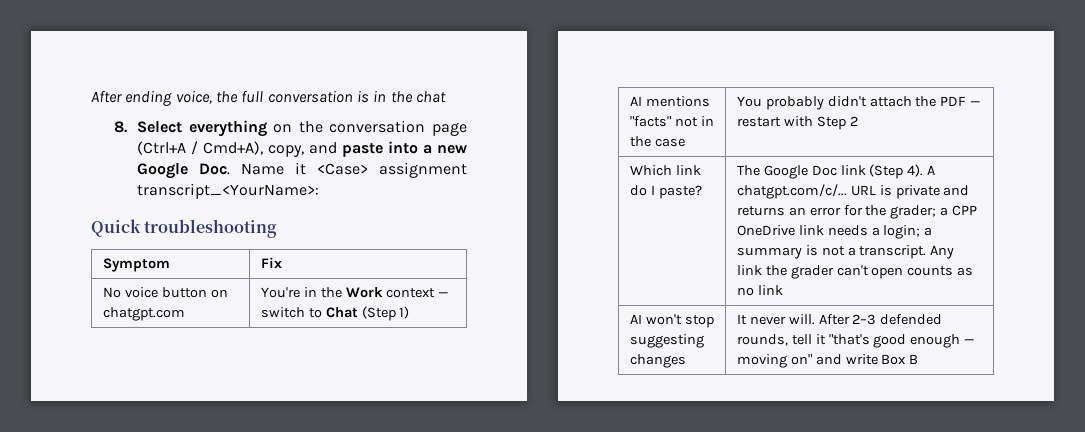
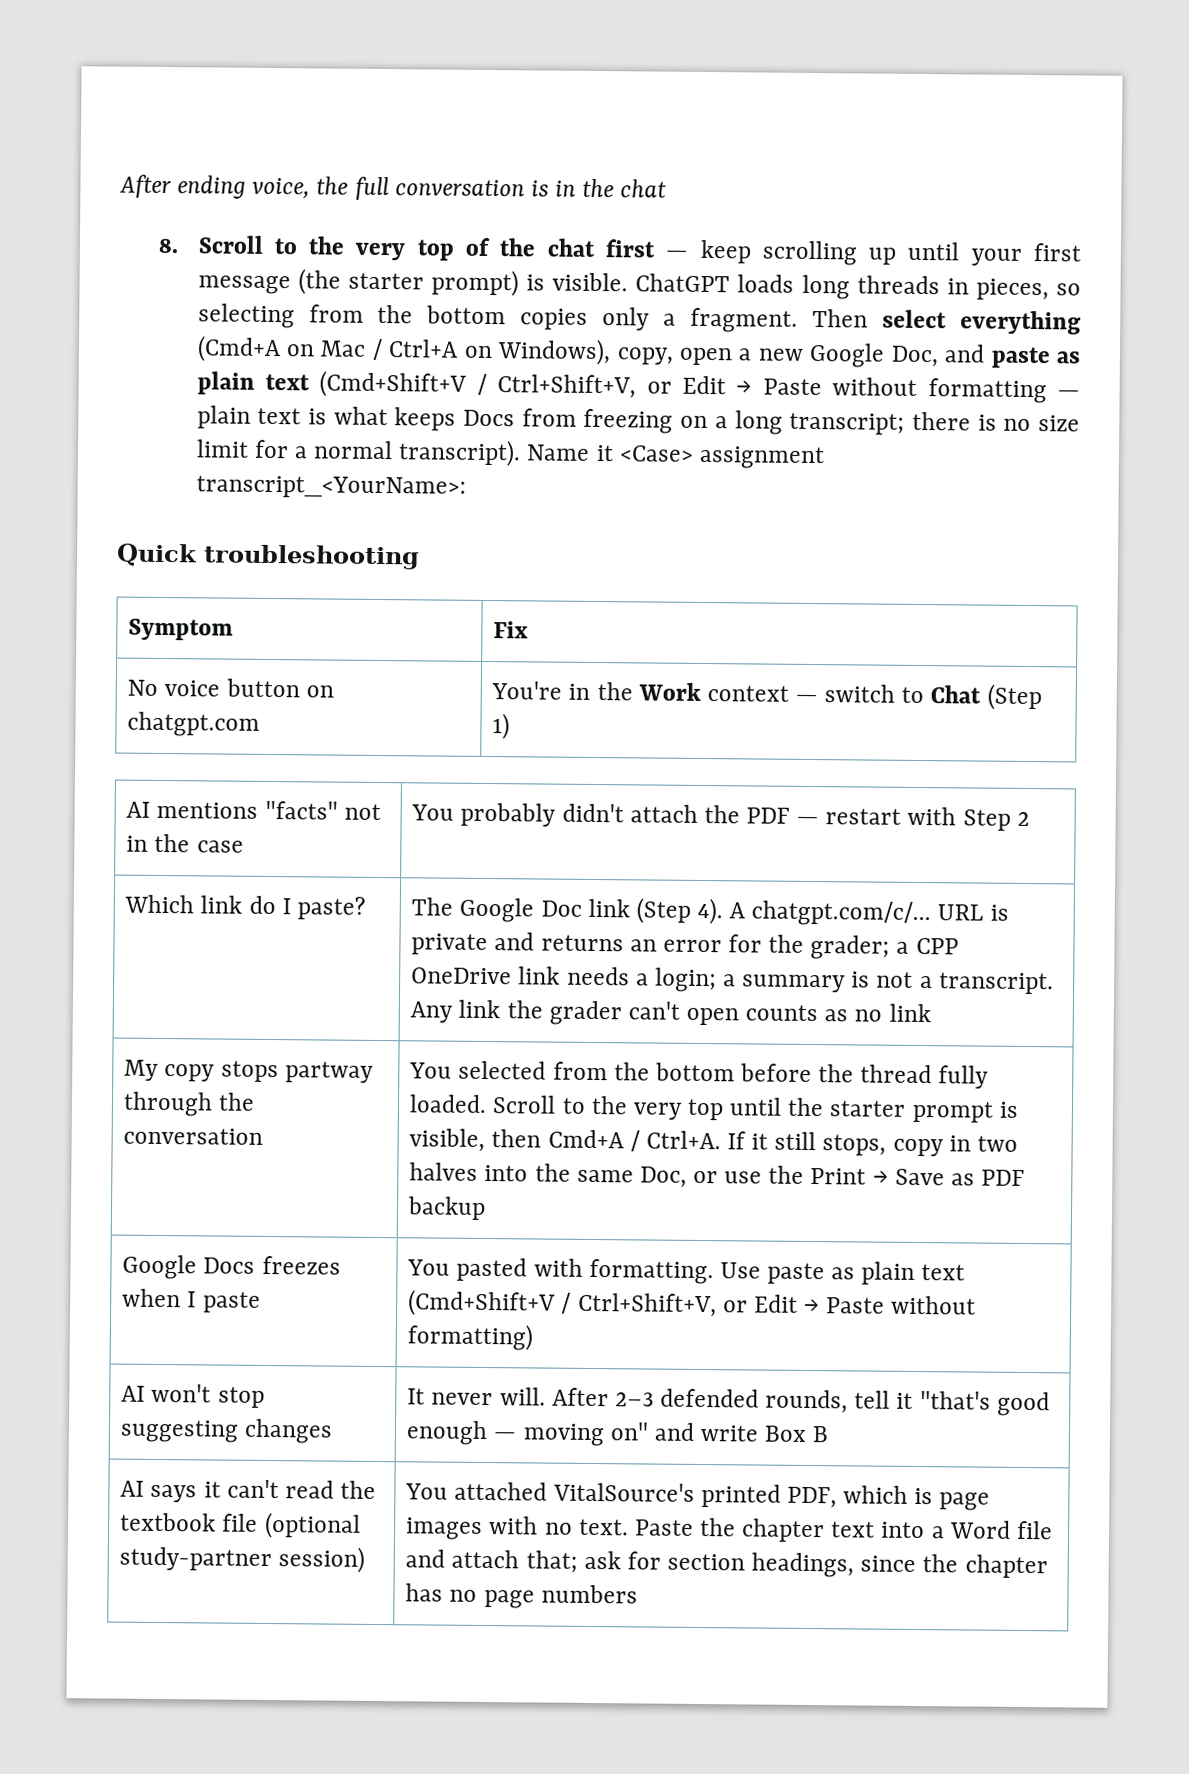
- 8. Select everything on the conversation page (Ctrl+A / Cmd+A), copy, and paste into a new Google Doc. Name it <Case> assignment transcript_<YourName>:
+ 8. Scroll to the very top of the chat first — keep scrolling up until your first message (the starter prompt) is visible. ChatGPT loads long threads in pieces, so selecting from the bottom copies only a fragment. Then select everything (Cmd+A on Mac / Ctrl+A on Windows), copy, open a new Google Doc, and paste as plain text (Cmd+Shift+V / Ctrl+Shift+V, or Edit → Paste without formatting — plain text is what keeps Docs from freezing on a long transcript; there is no size limit for a normal transcript). Name it <Case> assignment transcript_<YourName>:
+ My copy stops partway through the conversation | You selected from the bottom before the thread fully loaded. Scroll to the very top until the starter prompt is visible, then Cmd+A / Ctrl+A. If it still stops, copy in two halves into the same Doc, or use the Print → Save as PDF backup
+ Google Docs freezes when I paste | You pasted with formatting. Use paste as plain text (Cmd+Shift+V / Ctrl+Shift+V, or Edit → Paste without formatting)
+ AI says it can't read the textbook file (optional study-partner session) | You attached VitalSource's printed PDF, which is page images with no text. Paste the chapter text into a Word file and attach that; ask for section headings, since the chapter has no page numbers

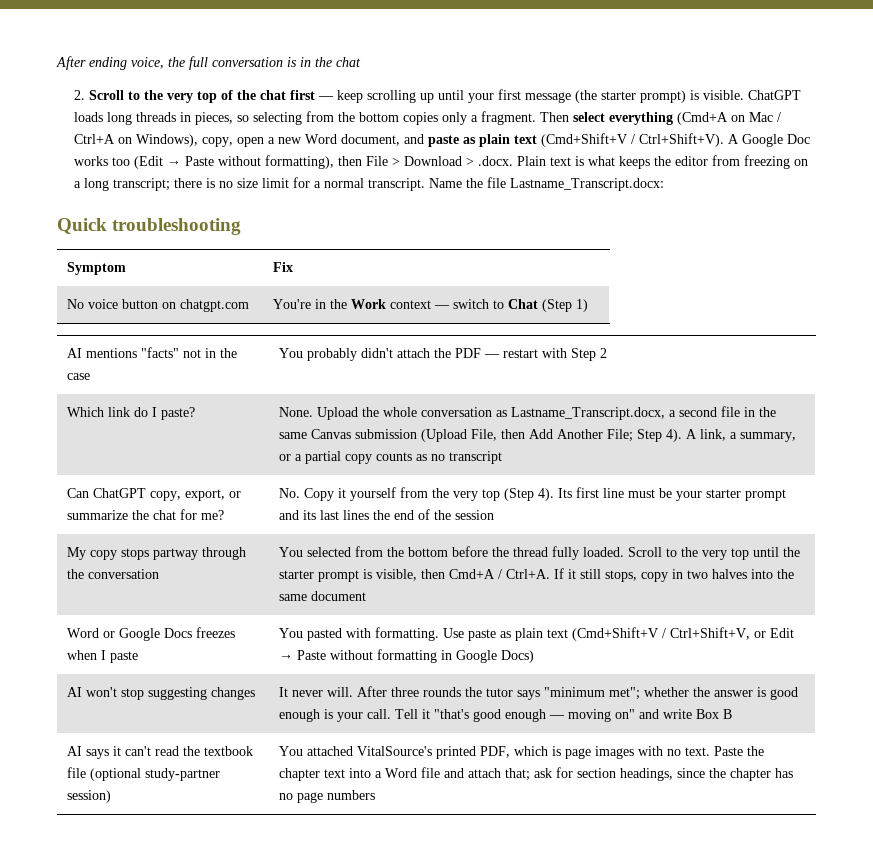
- 8. Scroll to the very top of the chat first — keep scrolling up until your first message (the starter prompt) is visible.
+ 2. Scroll to the very top of the chat first — keep scrolling up until your first message (the starter prompt) is visible.
- Then select everything (Cmd+A on Mac / Ctrl+A on Windows), copy, open a new Google Doc, and paste as plain text (Cmd+Shift+V / Ctrl+Shift+V, or Edit → Paste without formatting — plain text is what keeps Docs from freezing on a long transcript; there is no size limit for a normal transcript). Name it <Case> assignment transcript_<YourName>:
+ Then select everything (Cmd+A on Mac / Ctrl+A on Windows), copy, open a new Word document, and paste as plain text (Cmd+Shift+V / Ctrl+Shift+V). A Google Doc works too (Edit → Paste without formatting), then File > Download > .docx. Plain text is what keeps the editor from freezing on a long transcript; there is no size limit for a normal transcript. Name the file Lastname_Transcript.docx:
- The Google Doc link (Step 4). A chatgpt.com/c/... URL is private and returns an error for the grader; a CPP OneDrive link needs a login; a summary is not a transcript. Any link the grader can't open counts as no link
+ None. Upload the whole conversation as Lastname_Transcript.docx, a second file in the same Canvas submission (Upload File, then Add Another File; Step 4). A link, a summary, or a partial copy counts as no transcript
+ Can ChatGPT copy, export, or summarize the chat for me? | No. Copy it yourself from the very top (Step 4). Its first line must be your starter prompt and its last lines the end of the session
- If it still stops, copy in two halves into the same Doc, or use the Print → Save as PDF backup
- Google Docs freezes when I paste | You pasted with formatting. Use paste as plain text (Cmd+Shift+V / Ctrl+Shift+V, or Edit → Paste without formatting)
+ If it still stops, copy in two halves into the same document
+ Word or Google Docs freezes when I paste | You pasted with formatting. Use paste as plain text (Cmd+Shift+V / Ctrl+Shift+V, or Edit → Paste without formatting in Google Docs)
- AI won't stop suggesting changes | It never will. After 2–3 defended rounds, tell it "that's good enough — moving on" and write Box B
+ AI won't stop suggesting changes | It never will. After three rounds the tutor says "minimum met"; whether the answer is good enough is your call. Tell it "that's good enough — moving on" and write Box B

